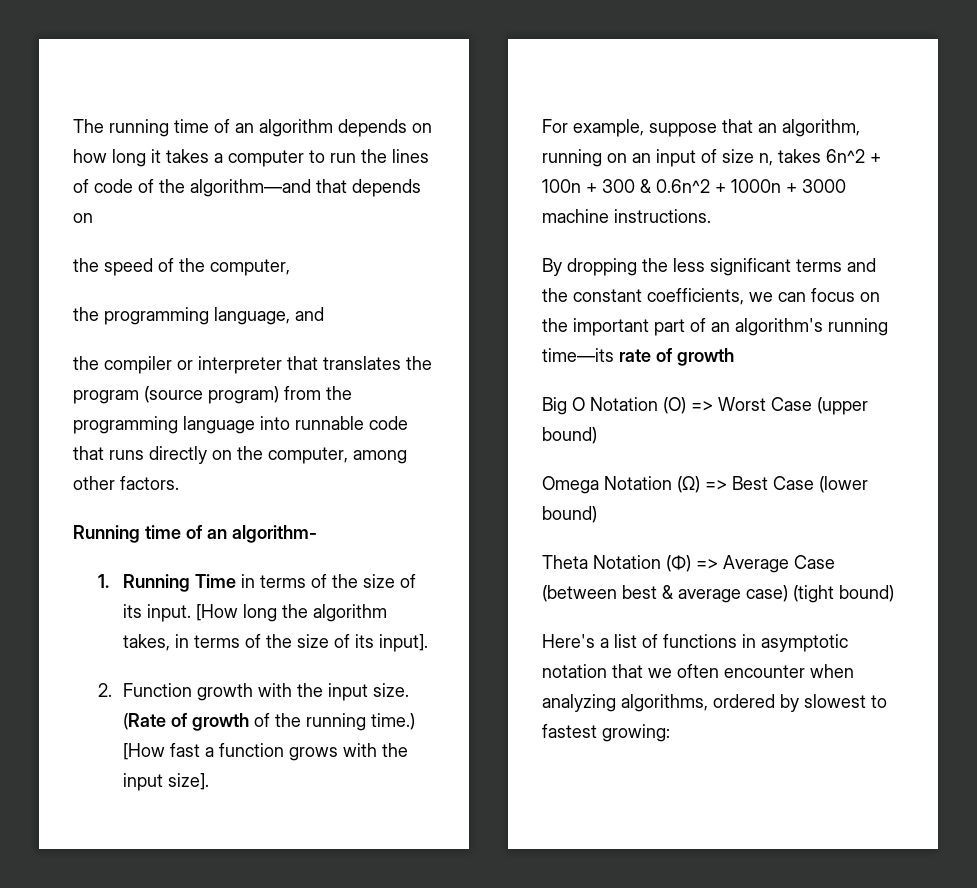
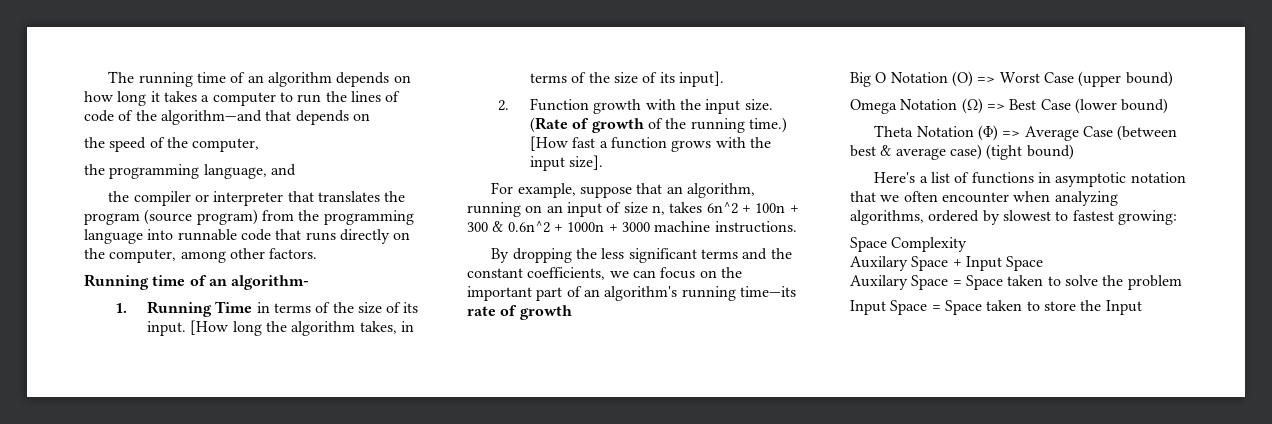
+ Space Complexity
+ Auxilary Space + Input Space
+ Auxilary Space = Space taken to solve the problem
+ Input Space = Space taken to store the Input

